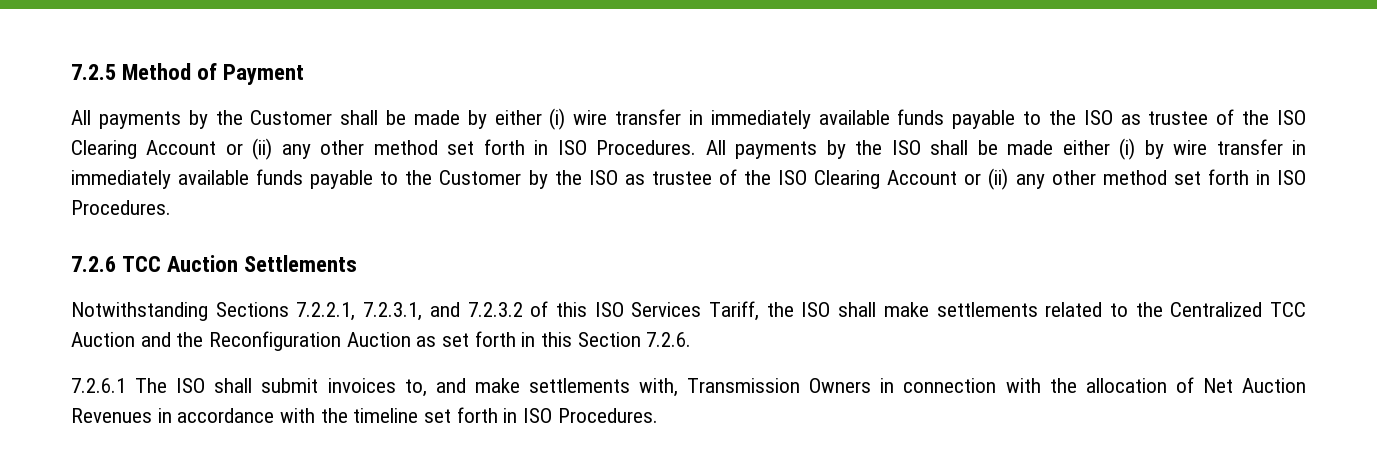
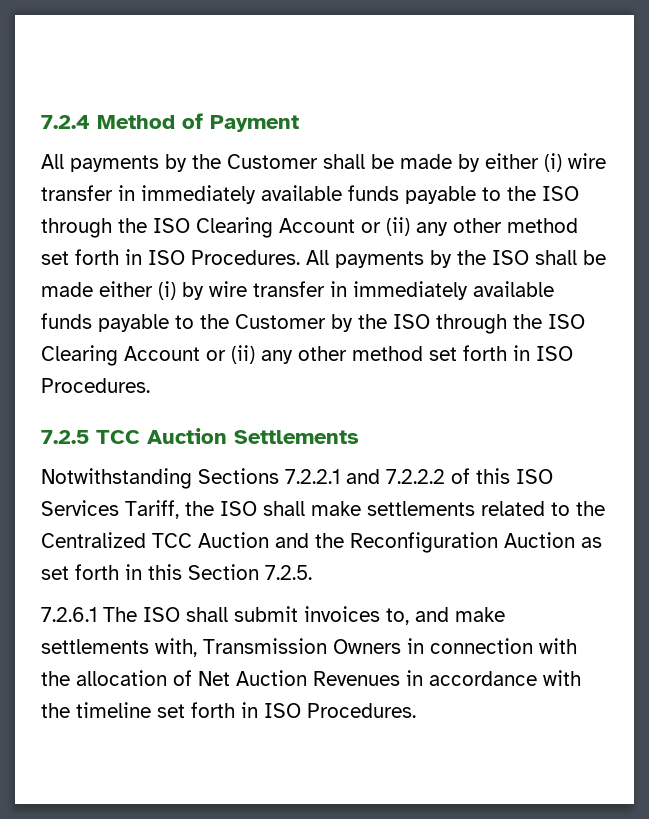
- 7.2.5 Method of Payment
+ 7.2.4 Method of Payment
- All payments by the Customer shall be made by either (i) wire transfer in immediately available funds payable to the ISO as trustee of the ISO Clearing Account or (ii) any other method set forth in ISO Procedures.
+ All payments by the Customer shall be made by either (i) wire transfer in immediately available funds payable to the ISO through the ISO Clearing Account or (ii) any other method set forth in ISO Procedures.
- All payments by the ISO shall be made either (i) by wire transfer in immediately available funds payable to the Customer by the ISO as trustee of the ISO Clearing Account or (ii) any other method set forth in ISO Procedures.
+ All payments by the ISO shall be made either (i) by wire transfer in immediately available funds payable to the Customer by the ISO through the ISO Clearing Account or (ii) any other method set forth in ISO Procedures.
- 7.2.6 TCC Auction Settlements
+ 7.2.5 TCC Auction Settlements
- Notwithstanding Sections 7.2.2.1, 7.2.3.1, and 7.2.3.2 of this ISO Services Tariff, the ISO shall make settlements related to the Centralized TCC Auction and the Reconfiguration Auction as set forth in this Section 7.2.6.
+ Notwithstanding Sections 7.2.2.1 and 7.2.2.2 of this ISO Services Tariff, the ISO shall make settlements related to the Centralized TCC Auction and the Reconfiguration Auction as set forth in this Section 7.2.5.

